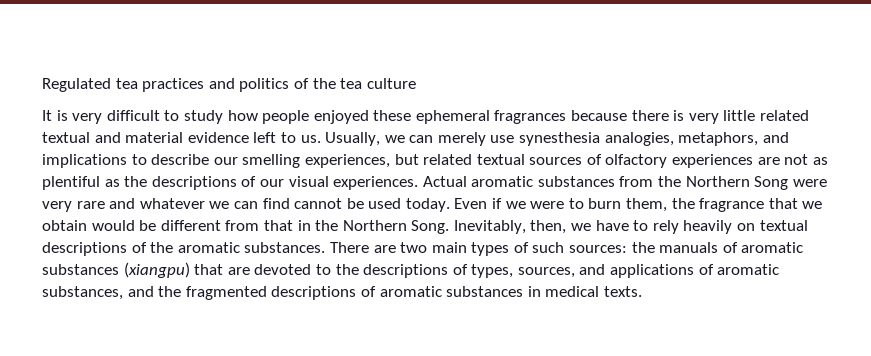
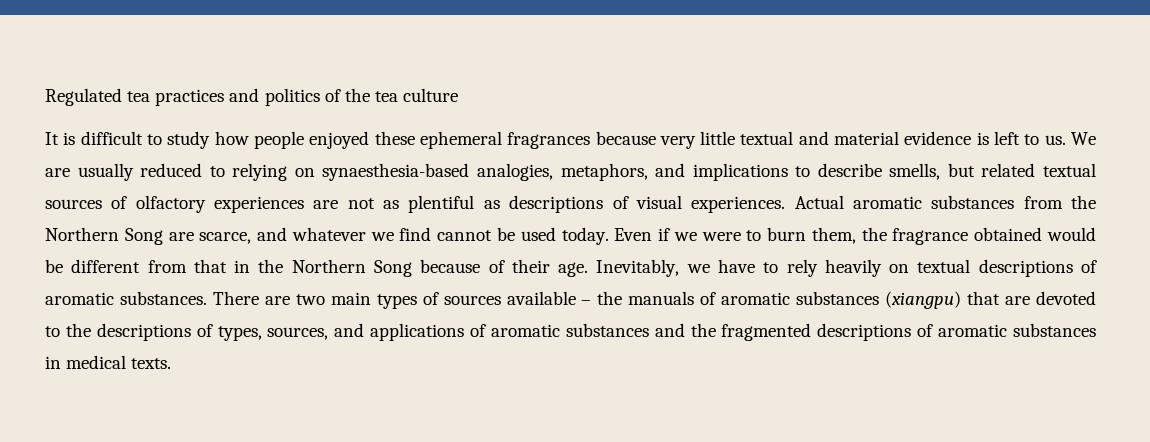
- It is very difficult to study how people enjoyed these ephemeral fragrances because there is very little related textual and material evidence left to us.
+ It is difficult to study how people enjoyed these ephemeral fragrances because very little textual and material evidence is left to us.
- Usually, we can merely use synesthesia analogies, metaphors, and implications to describe our smelling experiences, but related textual sources of olfactory experiences are not as plentiful as the descriptions of our visual experiences.
+ We are usually reduced to relying on synaesthesia-based analogies, metaphors, and implications to describe smells, but related textual sources of olfactory experiences are not as plentiful as descriptions of visual experiences.
- Actual aromatic substances from the Northern Song were very rare and whatever we can find cannot be used today.
+ Actual aromatic substances from the Northern Song are scarce, and whatever we find cannot be used today.
- Even if we were to burn them, the fragrance that we obtain would be different from that in the Northern Song. Inevitably, then, we have to rely heavily on textual descriptions of the aromatic substances.
+ Even if we were to burn them, the fragrance obtained would be different from that in the Northern Song because of their age. Inevitably, we have to rely heavily on textual descriptions of aromatic substances.
- There are two main types of such sources: the manuals of aromatic substances (xiangpu) that are devoted to the descriptions of types, sources, and applications of aromatic substances, and the fragmented descriptions of aromatic substances in medical texts.
+ There are two main types of sources available – the manuals of aromatic substances (xiangpu) that are devoted to the descriptions of types, sources, and applications of aromatic substances and the fragmented descriptions of aromatic substances in medical texts.

